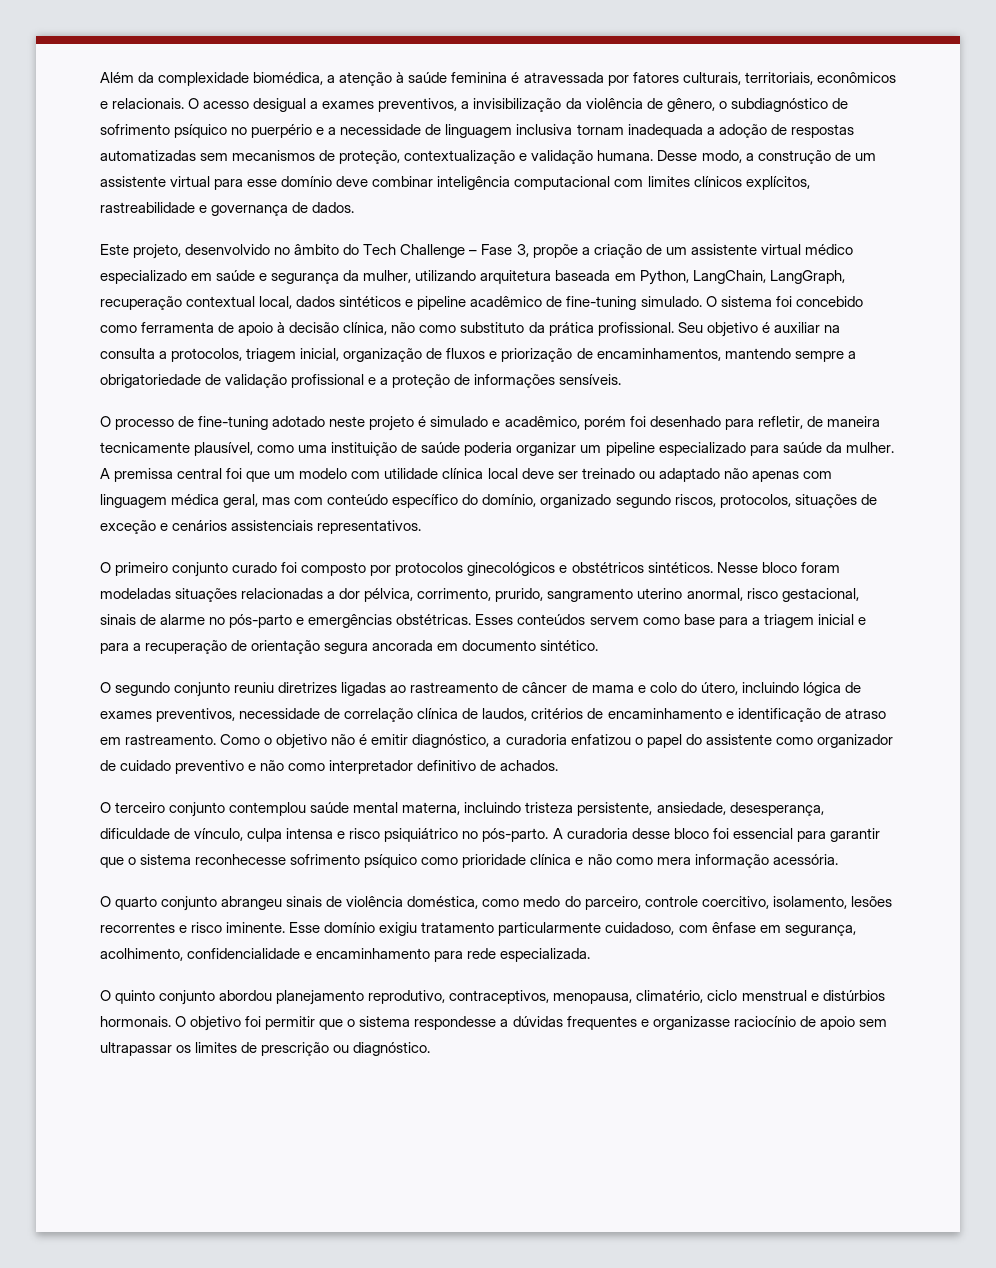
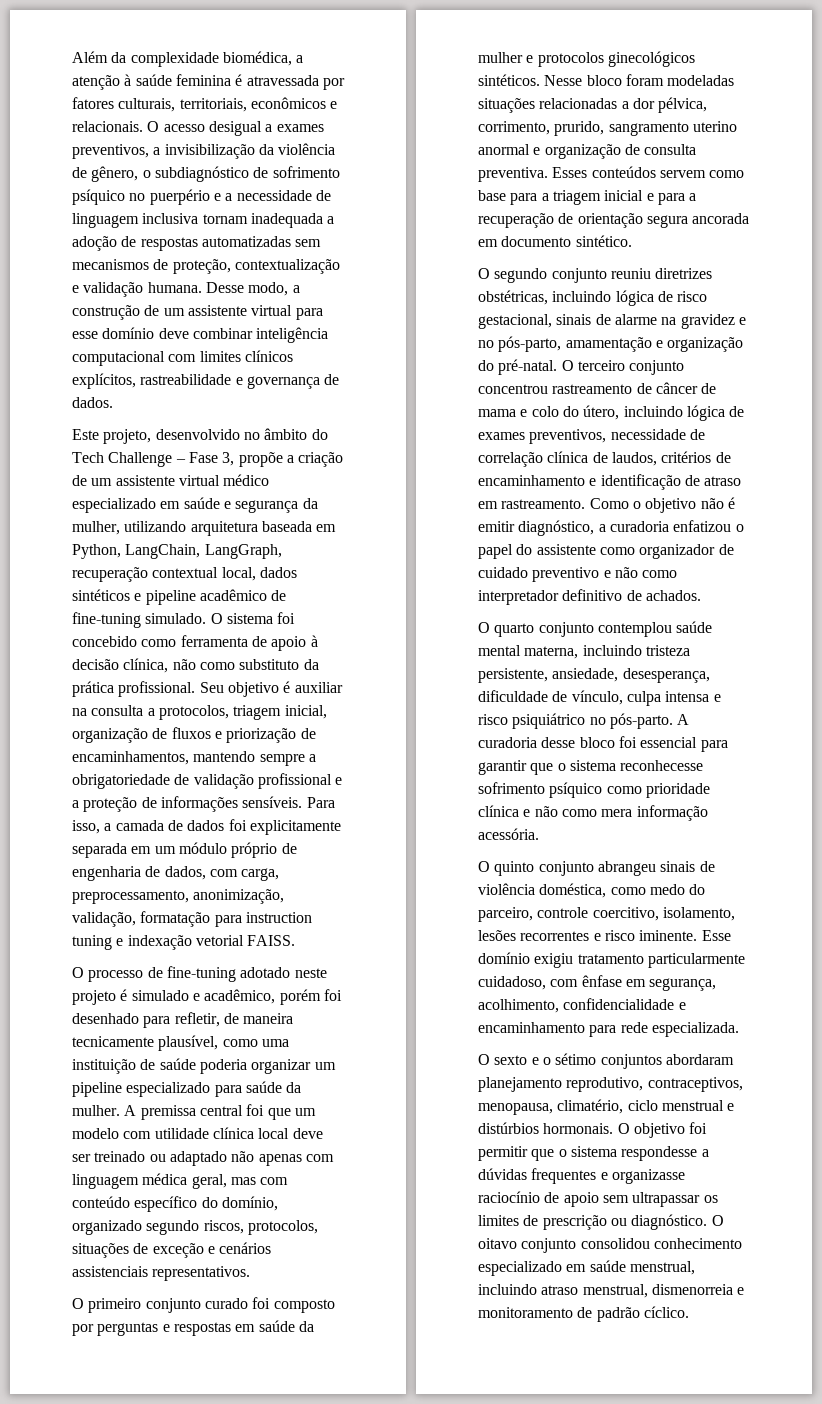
+ Para isso, a camada de dados foi explicitamente separada em um módulo próprio de engenharia de dados, com carga, preprocessamento, anonimização, validação, formatação para instruction tuning e indexação vetorial FAISS.
- O primeiro conjunto curado foi composto por protocolos ginecológicos e obstétricos sintéticos.
+ O primeiro conjunto curado foi composto por perguntas e respostas em saúde da mulher e protocolos ginecológicos sintéticos.
- Nesse bloco foram modeladas situações relacionadas a dor pélvica, corrimento, prurido, sangramento uterino anormal, risco gestacional, sinais de alarme no pós-parto e emergências obstétricas.
+ Nesse bloco foram modeladas situações relacionadas a dor pélvica, corrimento, prurido, sangramento uterino anormal e organização de consulta preventiva.
- O segundo conjunto reuniu diretrizes ligadas ao rastreamento de câncer de mama e colo do útero, incluindo lógica de exames preventivos, necessidade de correlação clínica de laudos, critérios de encaminhamento e identificação de atraso em rastreamento.
+ O segundo conjunto reuniu diretrizes obstétricas, incluindo lógica de risco gestacional, sinais de alarme na gravidez e no pós-parto, amamentação e organização do pré-natal. O terceiro conjunto concentrou rastreamento de câncer de mama e colo do útero, incluindo lógica de exames preventivos, necessidade de correlação clínica de laudos, critérios de encaminhamento e identificação de atraso em rastreamento.
- O terceiro conjunto contemplou saúde mental materna, incluindo tristeza persistente, ansiedade, desesperança, dificuldade de vínculo, culpa intensa e risco psiquiátrico no pós-parto.
+ O quarto conjunto contemplou saúde mental materna, incluindo tristeza persistente, ansiedade, desesperança, dificuldade de vínculo, culpa intensa e risco psiquiátrico no pós-parto.
- O quarto conjunto abrangeu sinais de violência doméstica, como medo do parceiro, controle coercitivo, isolamento, lesões recorrentes e risco iminente.
+ O quinto conjunto abrangeu sinais de violência doméstica, como medo do parceiro, controle coercitivo, isolamento, lesões recorrentes e risco iminente.
- O quinto conjunto abordou planejamento reprodutivo, contraceptivos, menopausa, climatério, ciclo menstrual e distúrbios hormonais.
+ O sexto e o sétimo conjuntos abordaram planejamento reprodutivo, contraceptivos, menopausa, climatério, ciclo menstrual e distúrbios hormonais.
+ O oitavo conjunto consolidou conhecimento especializado em saúde menstrual, incluindo atraso menstrual, dismenorreia e monitoramento de padrão cíclico.

